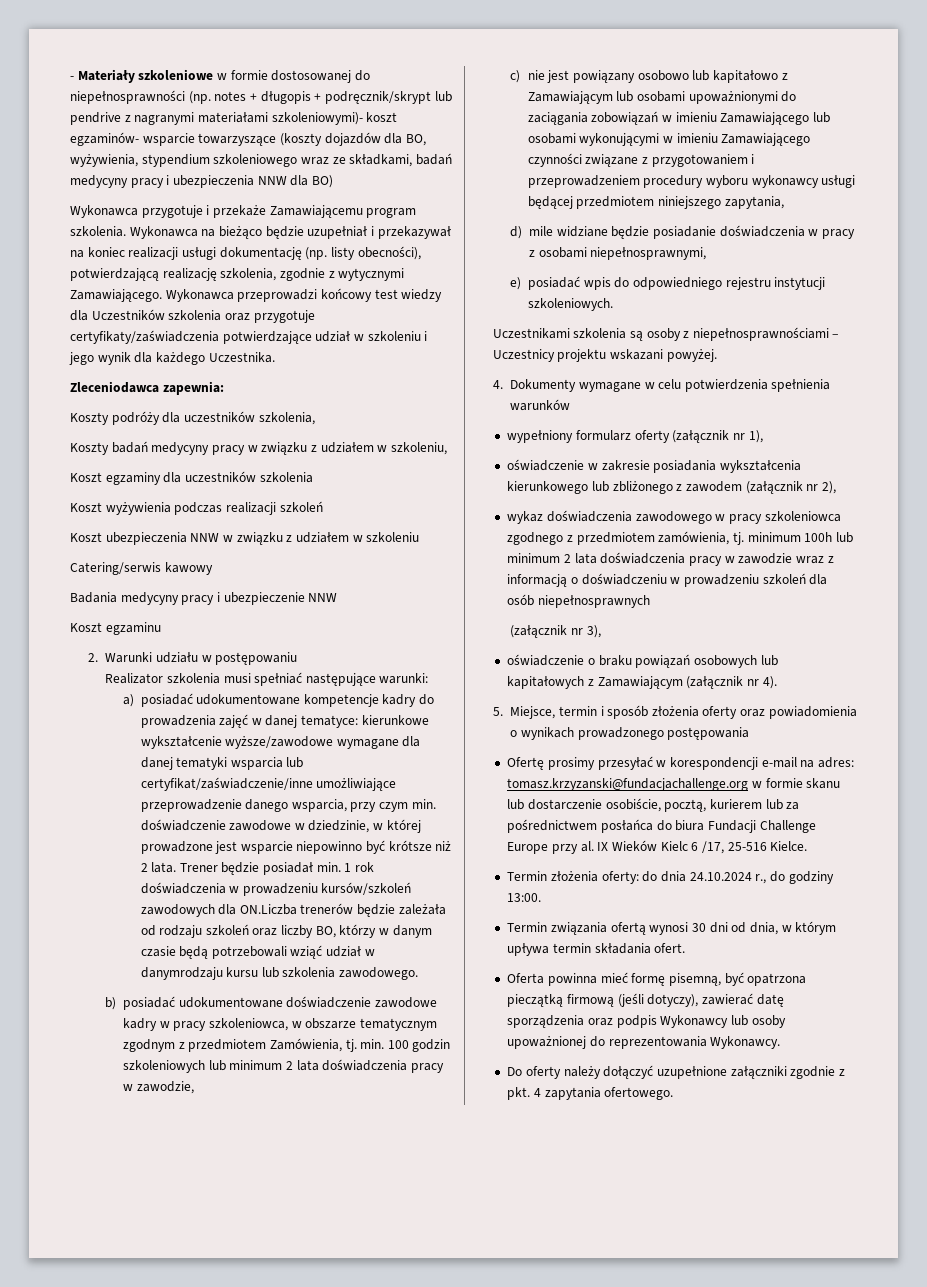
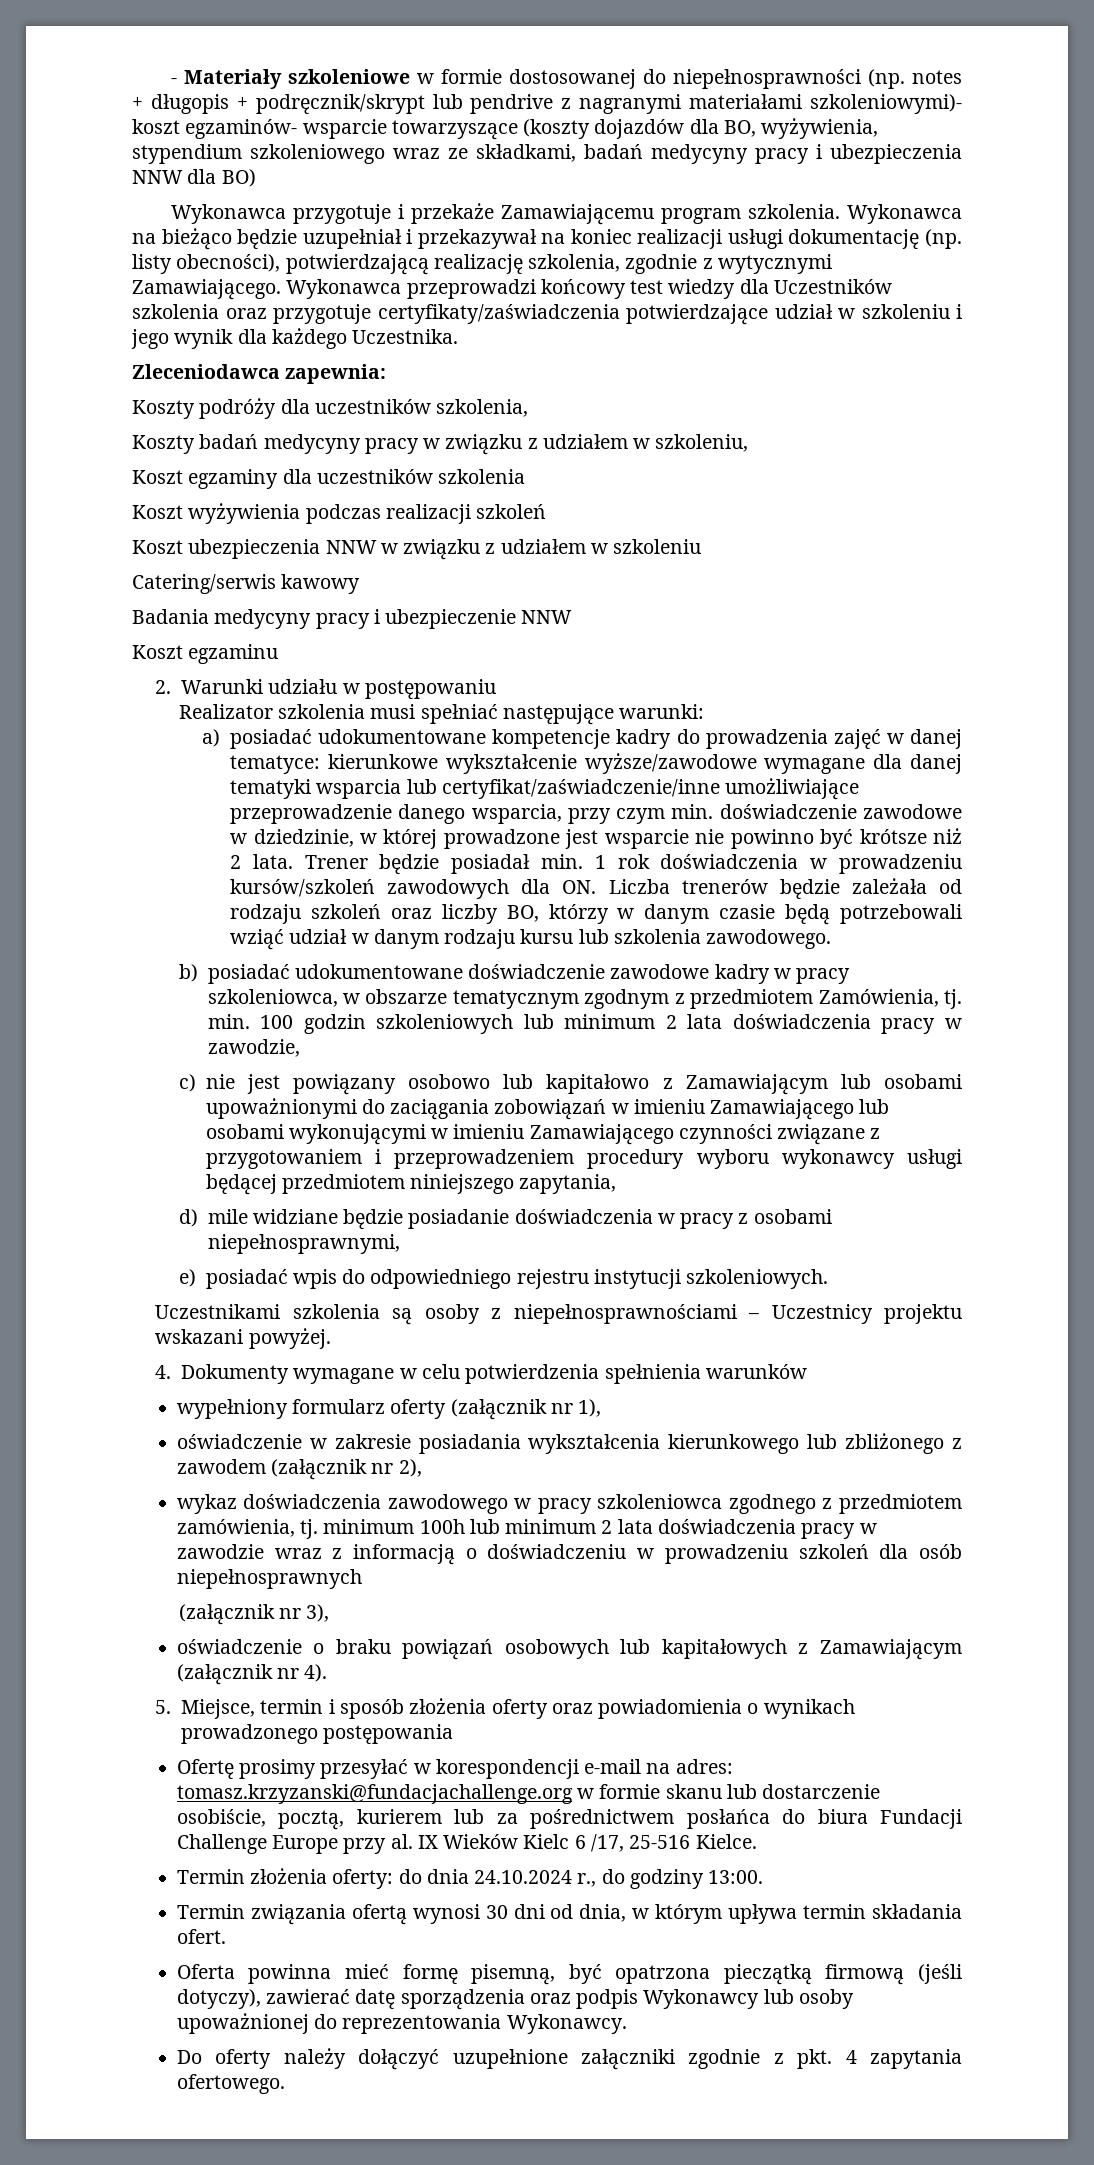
- a) posiadać udokumentowane kompetencje kadry do prowadzenia zajęć w danej tematyce: kierunkowe wykształcenie wyższe/zawodowe wymagane dla danej tematyki wsparcia lub certyfikat/zaświadczenie/inne umożliwiające przeprowadzenie danego wsparcia, przy czym min. doświadczenie zawodowe w dziedzinie, w której prowadzone jest wsparcie niepowinno być krótsze niż 2 lata.
+ a) posiadać udokumentowane kompetencje kadry do prowadzenia zajęć w danej tematyce: kierunkowe wykształcenie wyższe/zawodowe wymagane dla danej tematyki wsparcia lub certyfikat/zaświadczenie/inne umożliwiające przeprowadzenie danego wsparcia, przy czym min. doświadczenie zawodowe w dziedzinie, w której prowadzone jest wsparcie nie powinno być krótsze niż 2 lata.
- Trener będzie posiadał min. 1 rok doświadczenia w prowadzeniu kursów/szkoleń zawodowych dla ON.Liczba trenerów będzie zależała od rodzaju szkoleń oraz liczby BO, którzy w danym czasie będą potrzebowali wziąć udział w danymrodzaju kursu lub szkolenia zawodowego.
+ Trener będzie posiadał min. 1 rok doświadczenia w prowadzeniu kursów/szkoleń zawodowych dla ON. Liczba trenerów będzie zależała od rodzaju szkoleń oraz liczby BO, którzy w danym czasie będą potrzebowali wziąć udział w danym rodzaju kursu lub szkolenia zawodowego.

